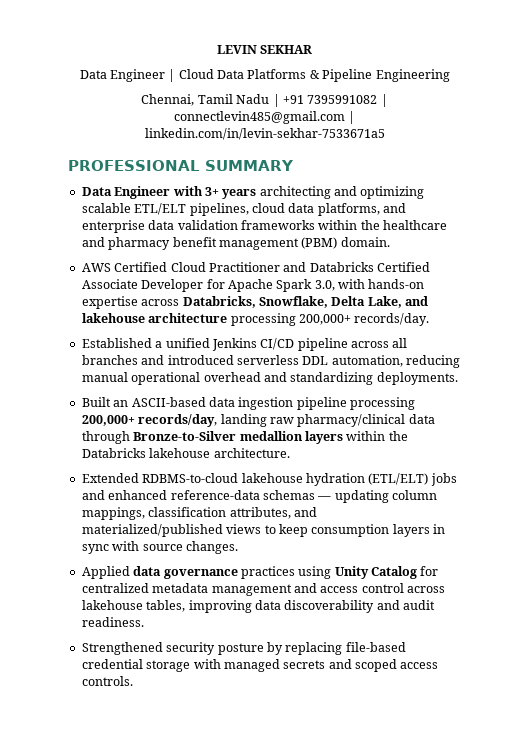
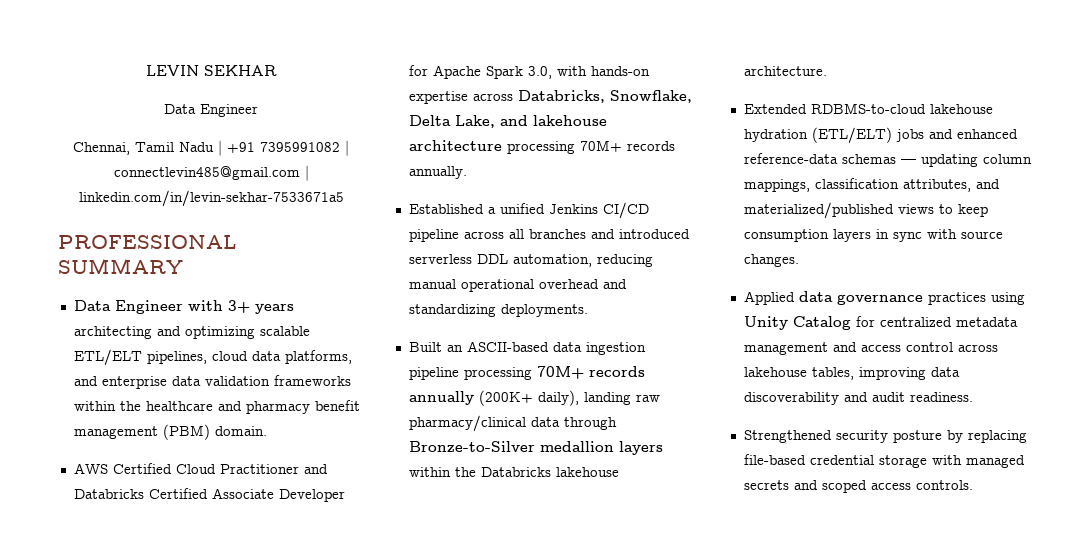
  LEVIN SEKHAR
- Data Engineer | Cloud Data Platforms & Pipeline Engineering
+ Data Engineer
- AWS Certified Cloud Practitioner and Databricks Certified Associate Developer for Apache Spark 3.0, with hands-on expertise across Databricks, Snowflake, Delta Lake, and lakehouse architecture processing 200,000+ records/day.
+ AWS Certified Cloud Practitioner and Databricks Certified Associate Developer for Apache Spark 3.0, with hands-on expertise across Databricks, Snowflake, Delta Lake, and lakehouse architecture processing 70M+ records annually.
- Built an ASCII-based data ingestion pipeline processing 200,000+ records/day, landing raw pharmacy/clinical data through Bronze-to-Silver medallion layers within the Databricks lakehouse architecture.
+ Built an ASCII-based data ingestion pipeline processing 70M+ records annually (200K+ daily), landing raw pharmacy/clinical data through Bronze-to-Silver medallion layers within the Databricks lakehouse architecture.

